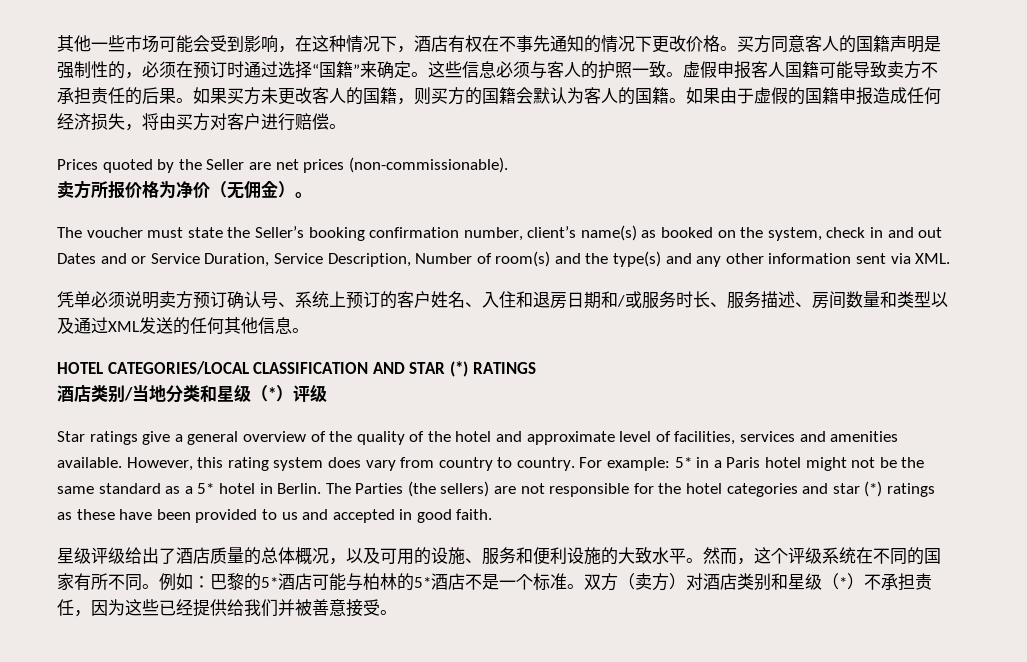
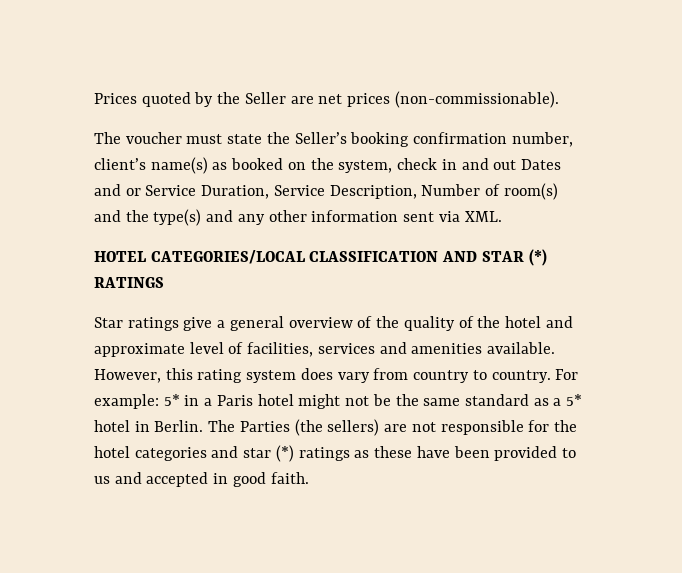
- 其他一些市场可能会受到影响，在这种情况下，酒店有权在不事先通知的情况下更改价格。买方同意客人的国籍声明是强制性的，必须在预订时通过选择“国籍”来确定。这些信息必须与客人的护照一致。虚假申报客人国籍可能导致卖方不承担责任的后果。如果买方未更改客人的国籍，则买方的国籍会默认为客人的国籍。如果由于虚假的国籍申报造成任何经济损失，将由买方对客户进行赔偿。
- 卖方所报价格为净价（无佣金）。
- 凭单必须说明卖方预订确认号、系统上预订的客户姓名、入住和退房日期和/或服务时长、服务描述、房间数量和类型以及通过XML发送的任何其他信息。
- 酒店类别/当地分类和星级（*）评级
- 星级评级给出了酒店质量的总体概况，以及可用的设施、服务和便利设施的大致水平。然而，这个评级系统在不同的国家有所不同。例如：巴黎的5*酒店可能与柏林的5*酒店不是一个标准。双方（卖方）对酒店类别和星级（*）不承担责任，因为这些已经提供给我们并被善意接受。

